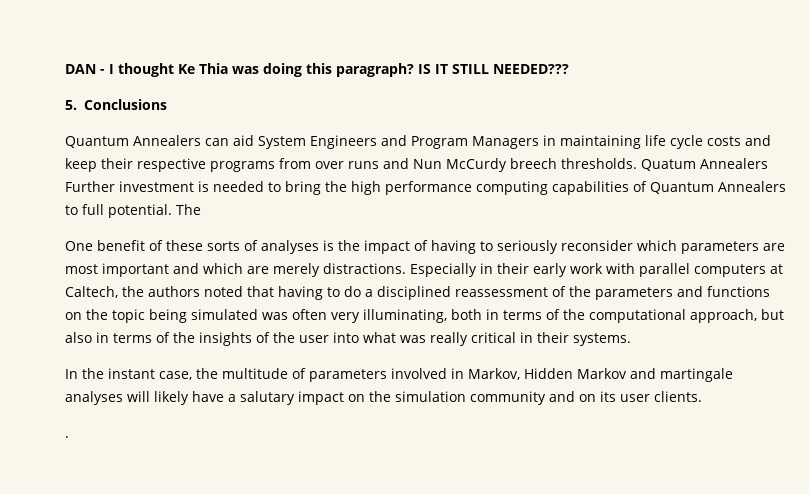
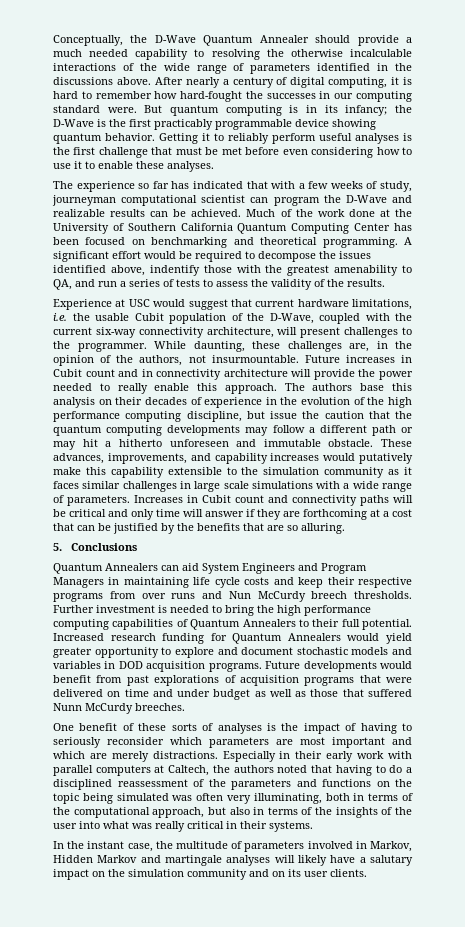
- DAN - I thought Ke Thia was doing this paragraph? IS IT STILL NEEDED???
+ Conceptually, the D-Wave Quantum Annealer should provide a much needed capability to resolving the otherwise incalculable interactions of the wide range of parameters identified in the discussions above. After nearly a century of digital computing, it is hard to remember how hard-fought the successes in our computing standard were. But quantum computing is in its infancy; the D-Wave is the first practicably programmable device showing quantum behavior. Getting it to reliably perform useful analyses is the first challenge that must be met before even considering how to use it to enable these analyses.
+ The experience so far has indicated that with a few weeks of study, journeyman computational scientist can program the D-Wave and realizable results can be achieved. Much of the work done at the University of Southern California Quantum Computing Center has been focused on benchmarking and theoretical programming. A significant effort would be required to decompose the issues identified above, indentify those with the greatest amenability to QA, and run a series of tests to assess the validity of the results.
+ Experience at USC would suggest that current hardware limitations, i.e. the usable Cubit population of the D-Wave, coupled with the current six-way connectivity architecture, will present challenges to the programmer. While daunting, these challenges are, in the opinion of the authors, not insurmountable. Future increases in Cubit count and in connectivity architecture will provide the power needed to really enable this approach. The authors base this analysis on their decades of experience in the evolution of the high performance computing discipline, but issue the caution that the quantum computing developments may follow a different path or may hit a hitherto unforeseen and immutable obstacle. These advances, improvements, and capability increases would putatively make this capability extensible to the simulation community as it faces similar challenges in large scale simulations with a wide range of parameters. Increases in Cubit count and connectivity paths will be critical and only time will answer if they are forthcoming at a cost that can be justified by the benefits that are so alluring.
- Quatum Annealers Further investment is needed to bring the high performance computing capabilities of Quantum Annealers to full potential.
+ Further investment is needed to bring the high performance computing capabilities of Quantum Annealers to their full potential.
- The
+ Increased research funding for Quantum Annealers would yield greater opportunity to explore and document stochastic models and variables in DOD acquisition programs. Future developments would benefit from past explorations of acquisition programs that were delivered on time and under budget as well as those that suffered Nunn McCurdy breeches.
- .

